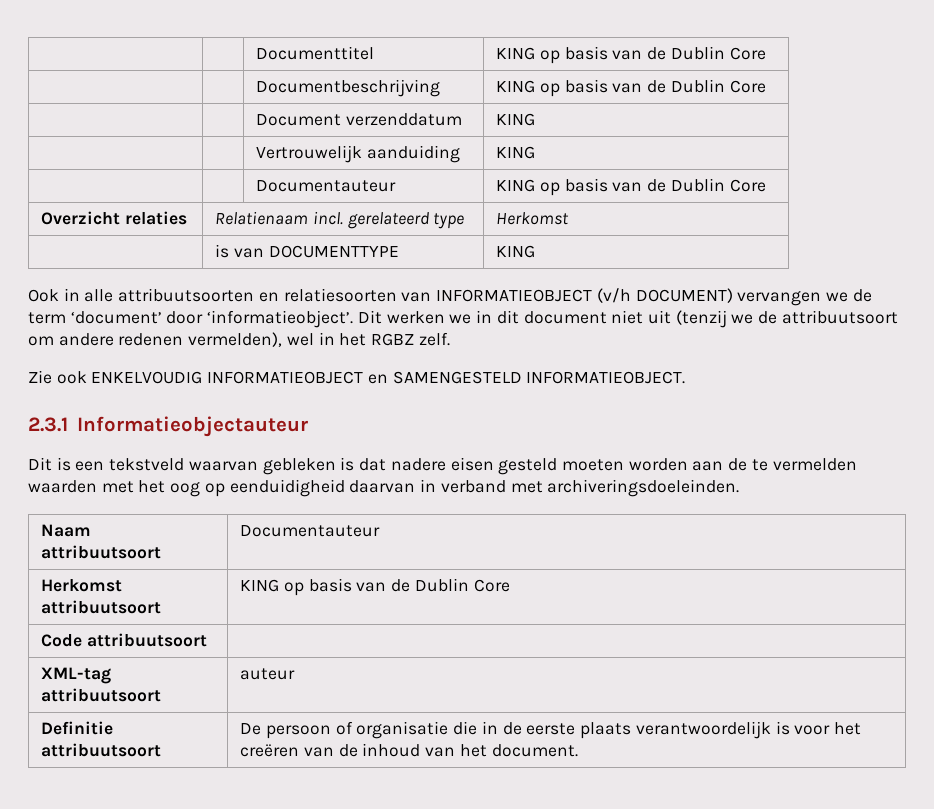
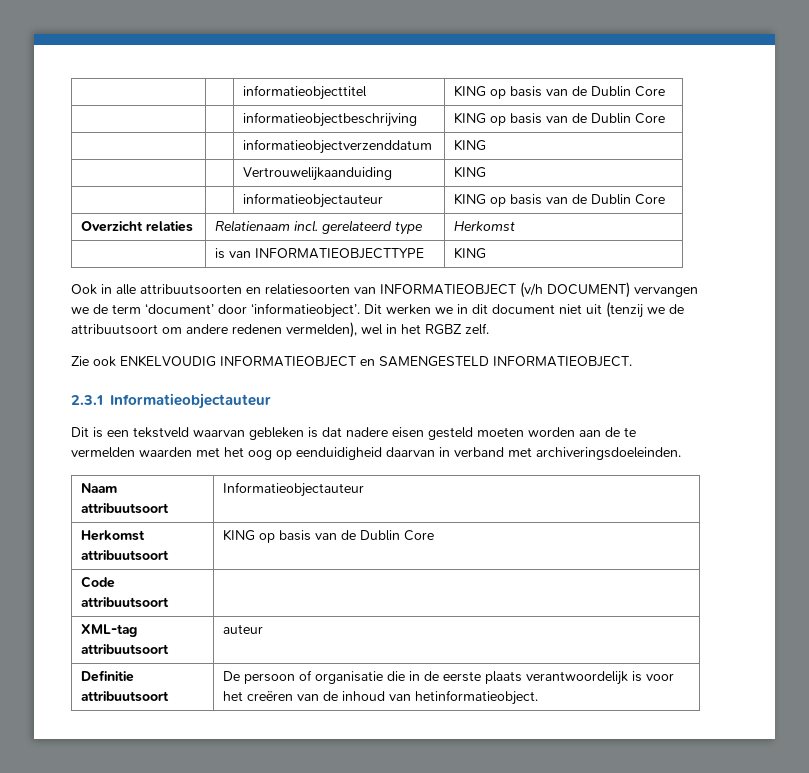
- | | Documenttitel | KING op basis van de Dublin Core
- | | Documentbeschrijving | KING op basis van de Dublin Core
- | | Document verzenddatum | KING
- | | Vertrouwelijk aanduiding | KING
- | | Documentauteur | KING op basis van de Dublin Core
+ | | informatieobjecttitel | KING op basis van de Dublin Core
+ | | informatieobjectbeschrijving | KING op basis van de Dublin Core
+ | | informatieobjectverzenddatum | KING
+ | | Vertrouwelijkaanduiding | KING
+ | | informatieobjectauteur | KING op basis van de Dublin Core
- | is van DOCUMENTTYPE | KING
+ | is van INFORMATIEOBJECTTYPE | KING
- Naam attribuutsoort | Documentauteur
+ Naam attribuutsoort | Informatieobjectauteur
- Definitie attribuutsoort | De persoon of organisatie die in de eerste plaats verantwoordelijk is voor het creëren van de inhoud van het document.
+ Definitie attribuutsoort | De persoon of organisatie die in de eerste plaats verantwoordelijk is voor het creëren van de inhoud van hetinformatieobject.

